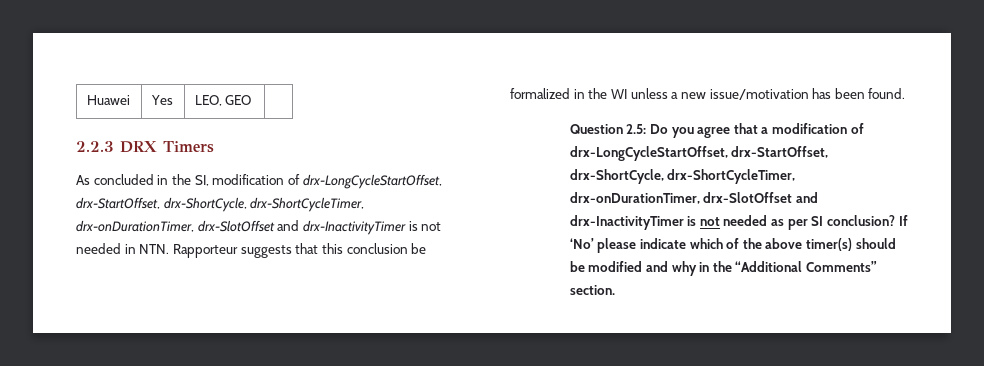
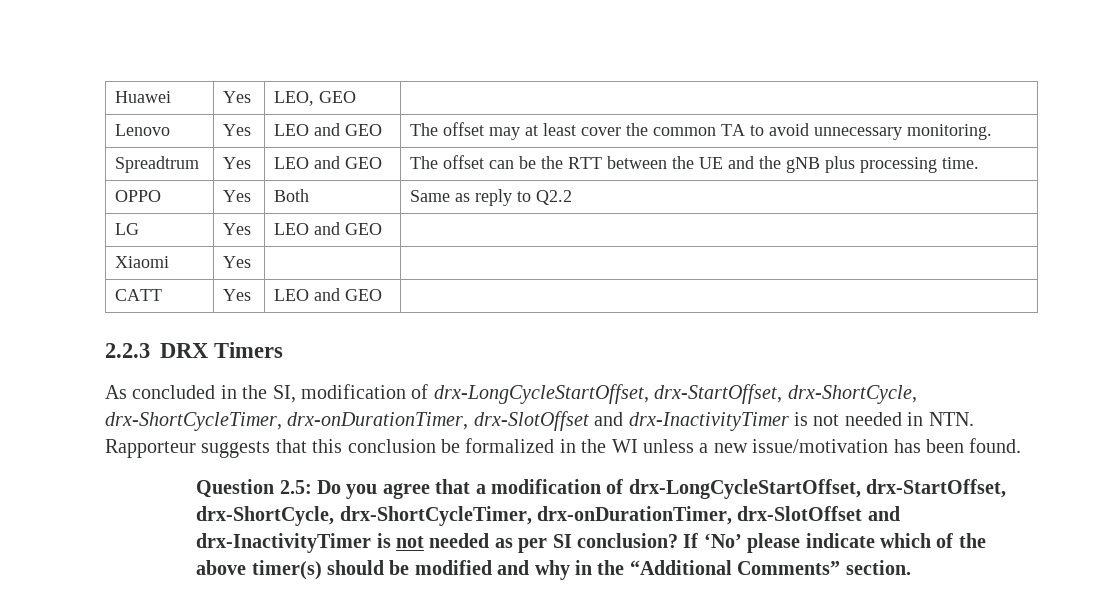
+ Lenovo | Yes | LEO and GEO | The offset may at least cover the common TA to avoid unnecessary monitoring.
+ Spreadtrum | Yes | LEO and GEO | The offset can be the RTT between the UE and the gNB plus processing time.
+ OPPO | Yes | Both | Same as reply to Q2.2
+ LG | Yes | LEO and GEO |
+ Xiaomi | Yes | |
+ CATT | Yes | LEO and GEO |

